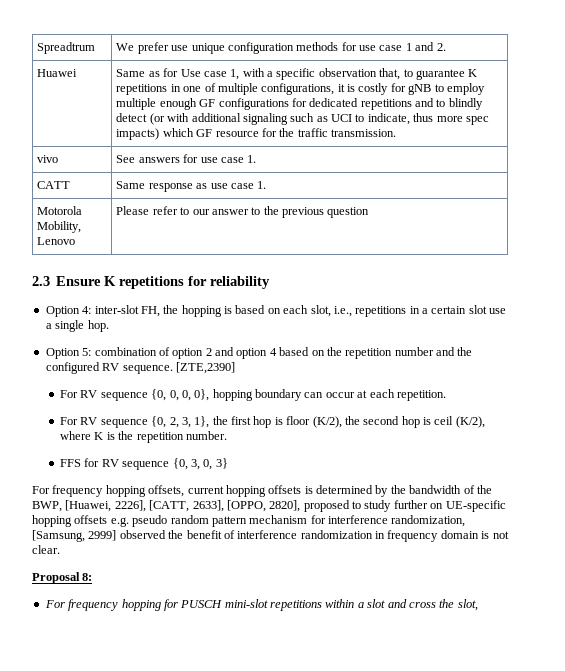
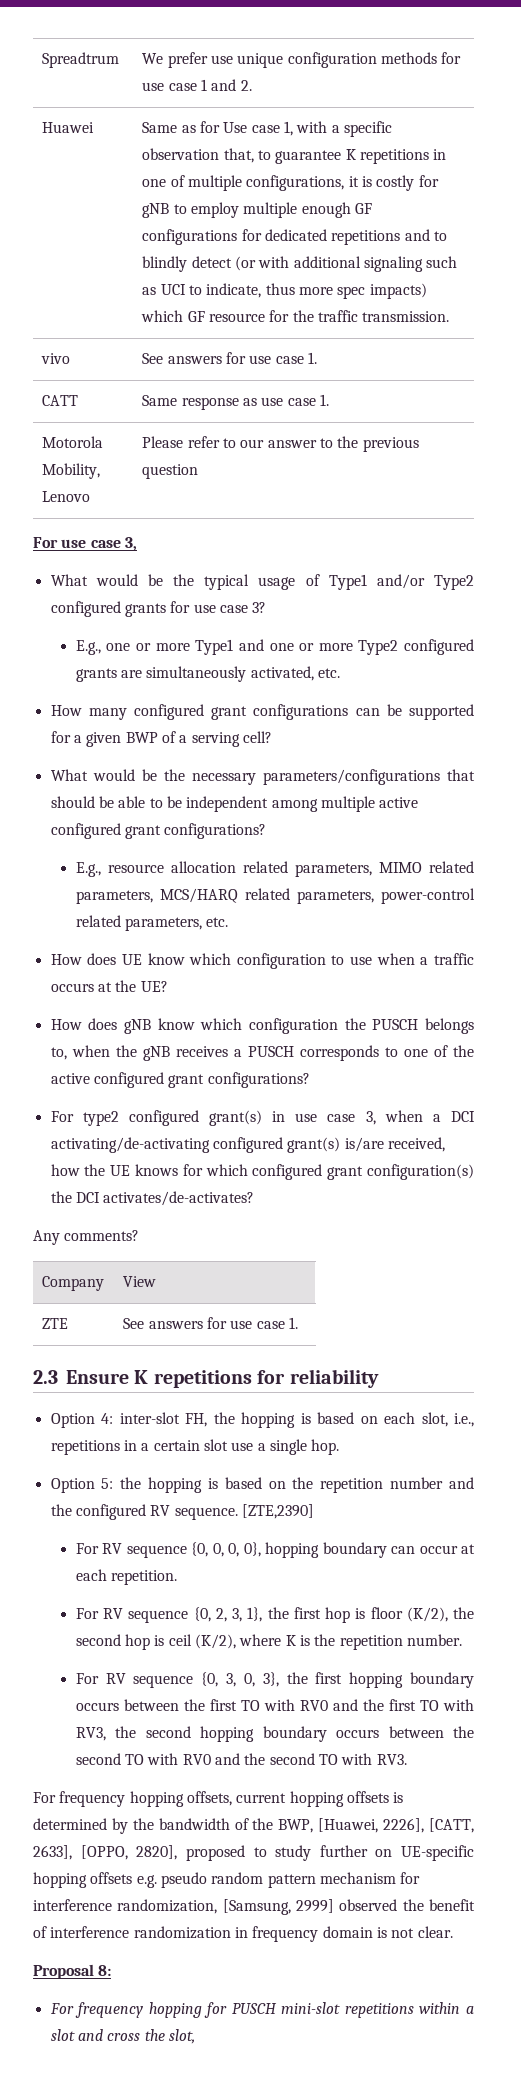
+ For use case 3,
+ What would be the typical usage of Type1 and/or Type2 configured grants for use case 3?
+ E.g., one or more Type1 and one or more Type2 configured grants are simultaneously activated, etc.
+ How many configured grant configurations can be supported for a given BWP of a serving cell?
+ What would be the necessary parameters/configurations that should be able to be independent among multiple active configured grant configurations?
+ E.g., resource allocation related parameters, MIMO related parameters, MCS/HARQ related parameters, power-control related parameters, etc.
+ How does UE know which configuration to use when a traffic occurs at the UE?
+ How does gNB know which configuration the PUSCH belongs to, when the gNB receives a PUSCH corresponds to one of the active configured grant configurations?
+ For type2 configured grant(s) in use case 3, when a DCI activating/de-activating configured grant(s) is/are received, how the UE knows for which configured grant configuration(s) the DCI activates/de-activates?
+ Any comments?
+ Company | View
+ ZTE | See answers for use case 1.
- Option 5: combination of option 2 and option 4 based on the repetition number and the configured RV sequence.
+ Option 5: the hopping is based on the repetition number and the configured RV sequence.
- FFS for RV sequence {0, 3, 0, 3}
+ For RV sequence {0, 3, 0, 3}, the first hopping boundary occurs between the first TO with RV0 and the first TO with RV3, the second hopping boundary occurs between the second TO with RV0 and the second TO with RV3.

